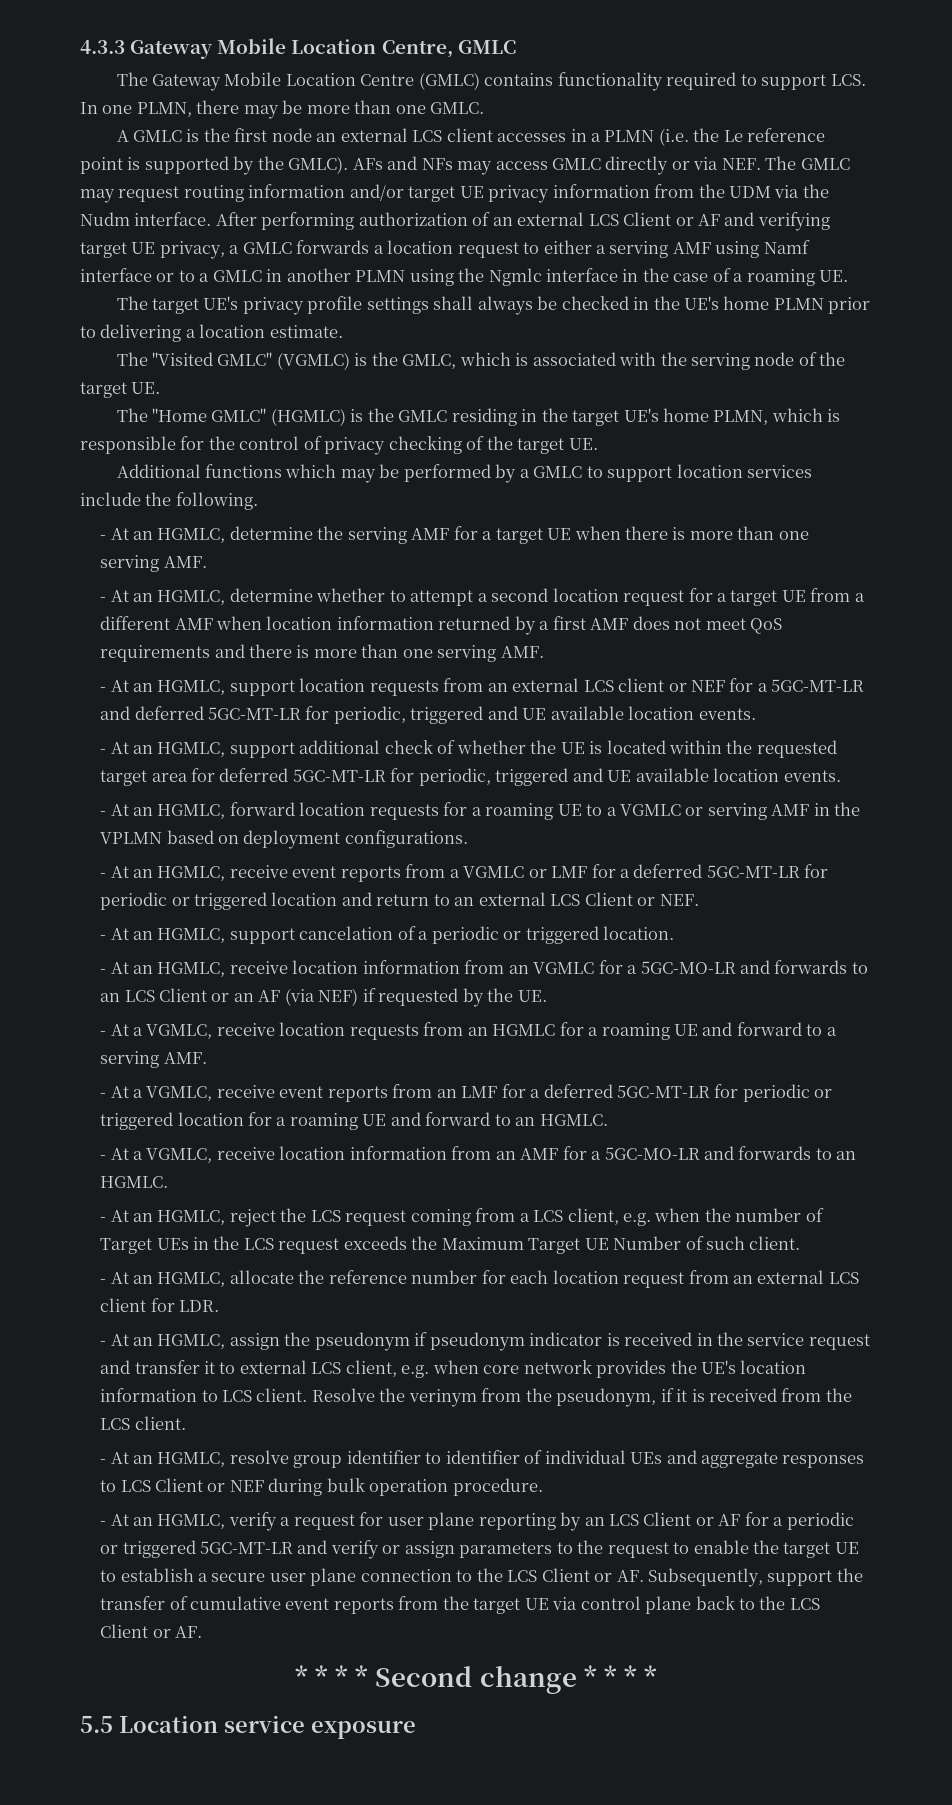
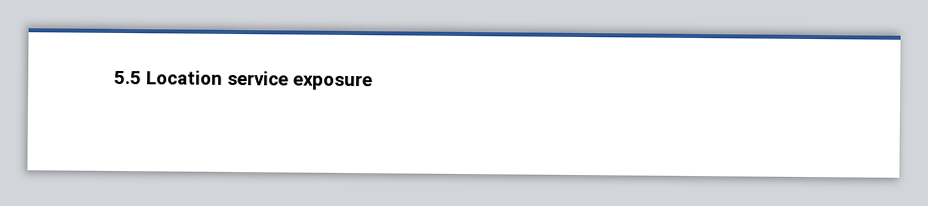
- 4.3.3 Gateway Mobile Location Centre, GMLC
- The Gateway Mobile Location Centre (GMLC) contains functionality required to support LCS. In one PLMN, there may be more than one GMLC.
- A GMLC is the first node an external LCS client accesses in a PLMN (i.e. the Le reference point is supported by the GMLC). AFs and NFs may access GMLC directly or via NEF. The GMLC may request routing information and/or target UE privacy information from the UDM via the Nudm interface. After performing authorization of an external LCS Client or AF and verifying target UE privacy, a GMLC forwards a location request to either a serving AMF using Namf interface or to a GMLC in another PLMN using the Ngmlc interface in the case of a roaming UE.
- The target UE's privacy profile settings shall always be checked in the UE's home PLMN prior to delivering a location estimate.
- The "Visited GMLC" (VGMLC) is the GMLC, which is associated with the serving node of the target UE.
- The "Home GMLC" (HGMLC) is the GMLC residing in the target UE's home PLMN, which is responsible for the control of privacy checking of the target UE.
- Additional functions which may be performed by a GMLC to support location services include the following.
- - At an HGMLC, determine the serving AMF for a target UE when there is more than one serving AMF.
- - At an HGMLC, determine whether to attempt a second location request for a target UE from a different AMF when location information returned by a first AMF does not meet QoS requirements and there is more than one serving AMF.
- - At an HGMLC, support location requests from an external LCS client or NEF for a 5GC-MT-LR and deferred 5GC-MT-LR for periodic, triggered and UE available location events.
- - At an HGMLC, support additional check of whether the UE is located within the requested target area for deferred 5GC-MT-LR for periodic, triggered and UE available location events.
- - At an HGMLC, forward location requests for a roaming UE to a VGMLC or serving AMF in the VPLMN based on deployment configurations.
- - At an HGMLC, receive event reports from a VGMLC or LMF for a deferred 5GC-MT-LR for periodic or triggered location and return to an external LCS Client or NEF.
- - At an HGMLC, support cancelation of a periodic or triggered location.
- - At an HGMLC, receive location information from an VGMLC for a 5GC-MO-LR and forwards to an LCS Client or an AF (via NEF) if requested by the UE.
- - At a VGMLC, receive location requests from an HGMLC for a roaming UE and forward to a serving AMF.
- - At a VGMLC, receive event reports from an LMF for a deferred 5GC-MT-LR for periodic or triggered location for a roaming UE and forward to an HGMLC.
- - At a VGMLC, receive location information from an AMF for a 5GC-MO-LR and forwards to an HGMLC.
- - At an HGMLC, reject the LCS request coming from a LCS client, e.g. when the number of Target UEs in the LCS request exceeds the Maximum Target UE Number of such client.
- - At an HGMLC, allocate the reference number for each location request from an external LCS client for LDR.
- - At an HGMLC, assign the pseudonym if pseudonym indicator is received in the service request and transfer it to external LCS client, e.g. when core network provides the UE's location information to LCS client. Resolve the verinym from the pseudonym, if it is received from the LCS client.
- - At an HGMLC, resolve group identifier to identifier of individual UEs and aggregate responses to LCS Client or NEF during bulk operation procedure.
- - At an HGMLC, verify a request for user plane reporting by an LCS Client or AF for a periodic or triggered 5GC-MT-LR and verify or assign parameters to the request to enable the target UE to establish a secure user plane connection to the LCS Client or AF. Subsequently, support the transfer of cumulative event reports from the target UE via control plane back to the LCS Client or AF.
- * * * * Second change * * * *

